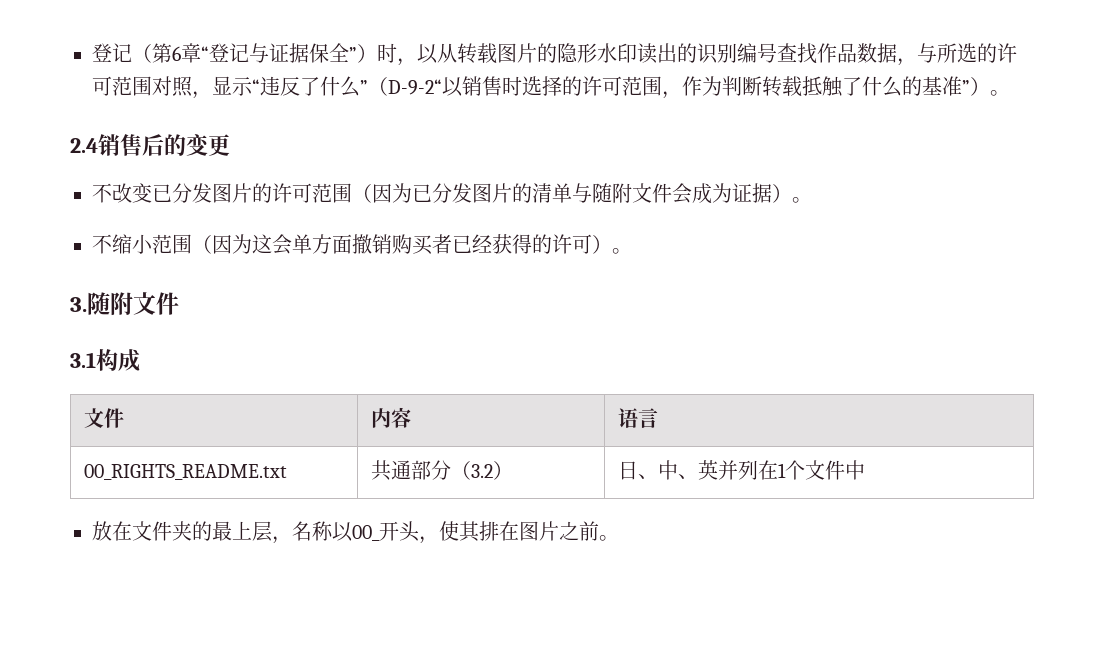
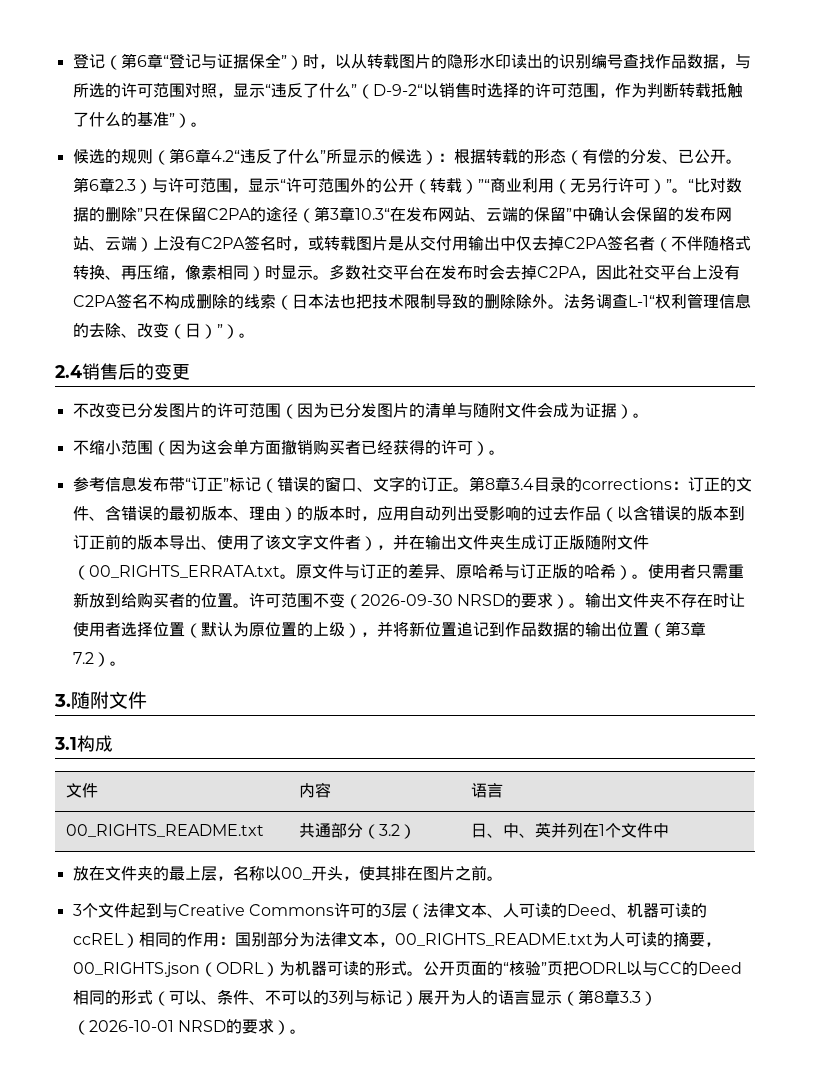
+ 候选的规则（第6章4.2“违反了什么”所显示的候选）：根据转载的形态（有偿的分发、已公开。第6章2.3）与许可范围，显示“许可范围外的公开（转载）”“商业利用（无另行许可）”。“比对数据的删除”只在保留C2PA的途径（第3章10.3“在发布网站、云端的保留”中确认会保留的发布网站、云端）上没有C2PA签名时，或转载图片是从交付用输出中仅去掉C2PA签名者（不伴随格式转换、再压缩，像素相同）时显示。多数社交平台在发布时会去掉C2PA，因此社交平台上没有C2PA签名不构成删除的线索（日本法也把技术限制导致的删除除外。法务调查L-1“权利管理信息的去除、改变（日）”）。
+ 参考信息发布带“订正”标记（错误的窗口、文字的订正。第8章3.4目录的corrections：订正的文件、含错误的最初版本、理由）的版本时，应用自动列出受影响的过去作品（以含错误的版本到订正前的版本导出、使用了该文字文件者），并在输出文件夹生成订正版随附文件（00_RIGHTS_ERRATA.txt。原文件与订正的差异、原哈希与订正版的哈希）。使用者只需重新放到给购买者的位置。许可范围不变（2026-09-30 NRSD的要求）。输出文件夹不存在时让使用者选择位置（默认为原位置的上级），并将新位置追记到作品数据的输出位置（第3章7.2）。
+ 3个文件起到与Creative Commons许可的3层（法律文本、人可读的Deed、机器可读的ccREL）相同的作用：国别部分为法律文本，00_RIGHTS_README.txt为人可读的摘要，00_RIGHTS.json（ODRL）为机器可读的形式。公开页面的“核验”页把ODRL以与CC的Deed相同的形式（可以、条件、不可以的3列与标记）展开为人的语言显示（第8章3.3）（2026-10-01 NRSD的要求）。

